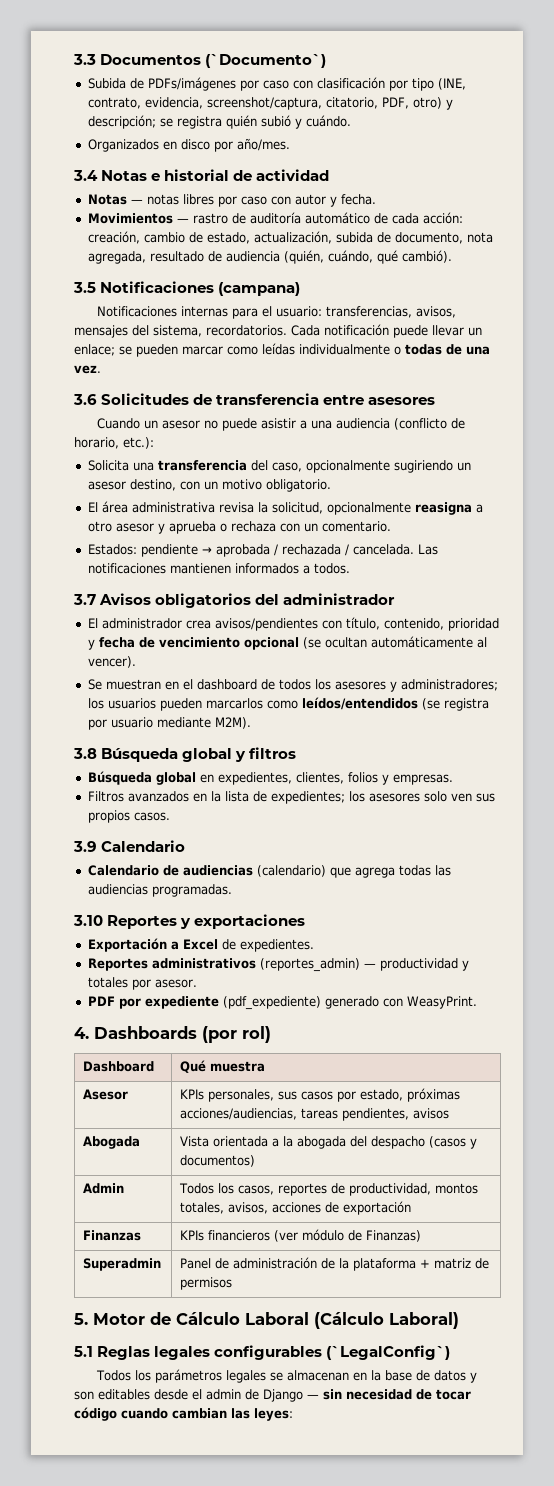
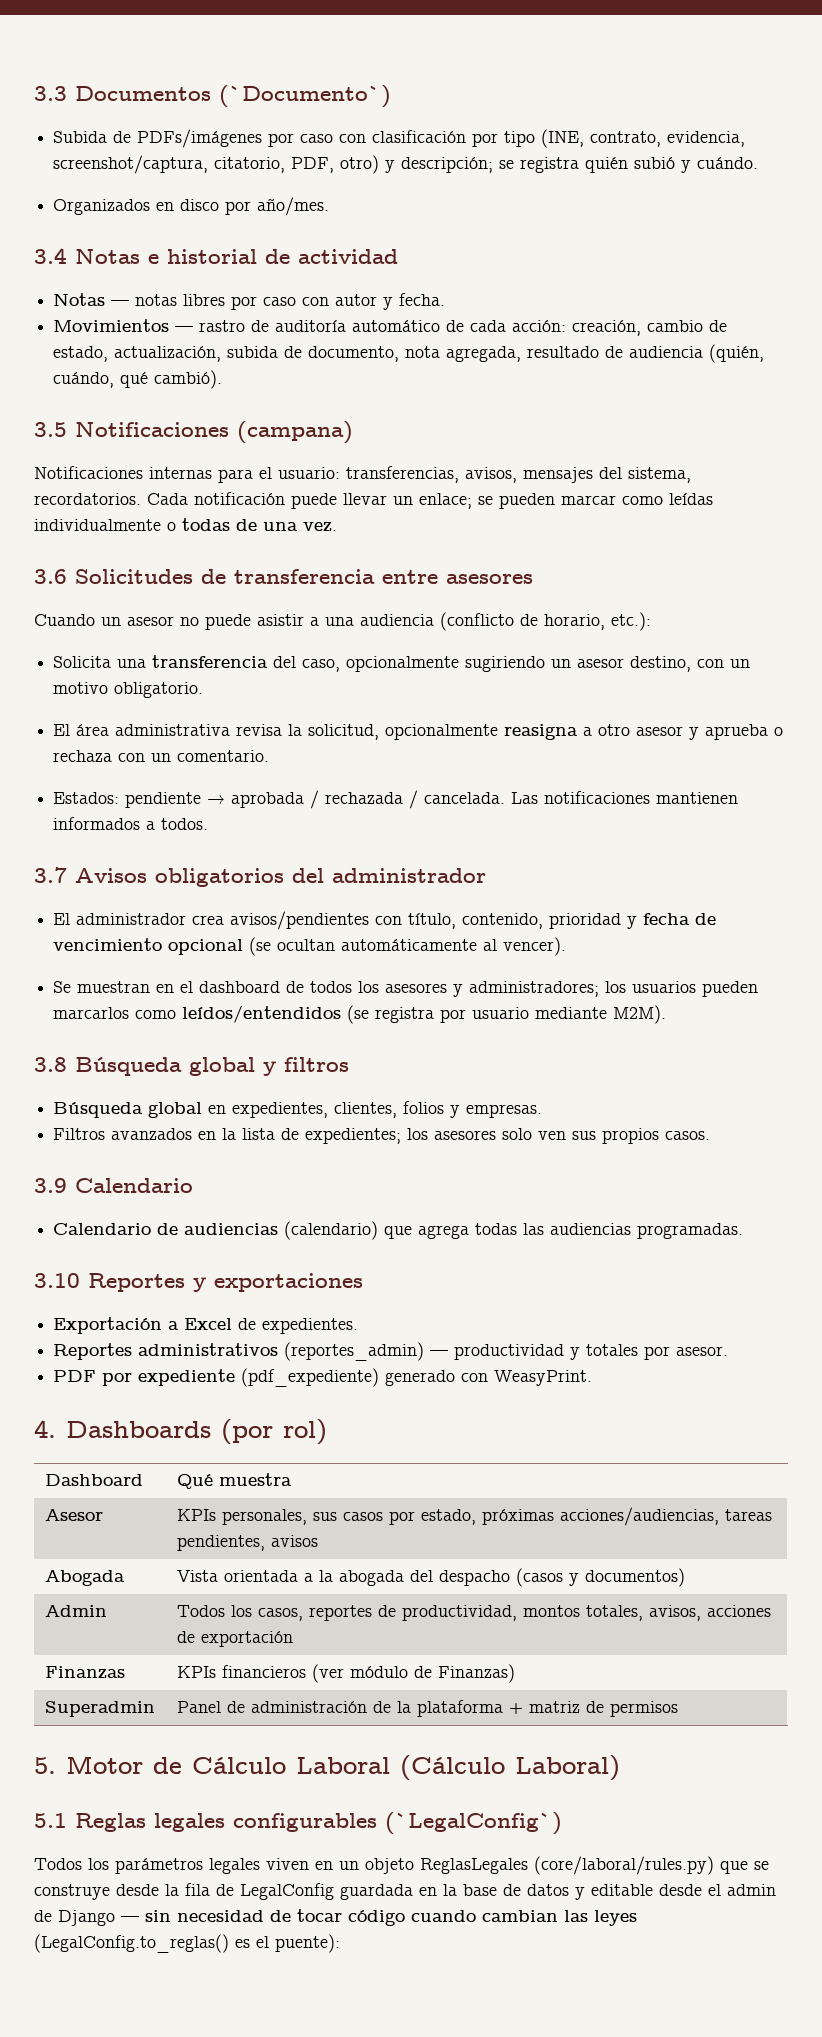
- Todos los parámetros legales se almacenan en la base de datos y son editables desde el admin de Django — sin necesidad de tocar código cuando cambian las leyes:
+ Todos los parámetros legales viven en un objeto ReglasLegales (core/laboral/rules.py) que se construye desde la fila de LegalConfig guardada en la base de datos y editable desde el admin de Django — sin necesidad de tocar código cuando cambian las leyes (LegalConfig.to_reglas() es el puente):

